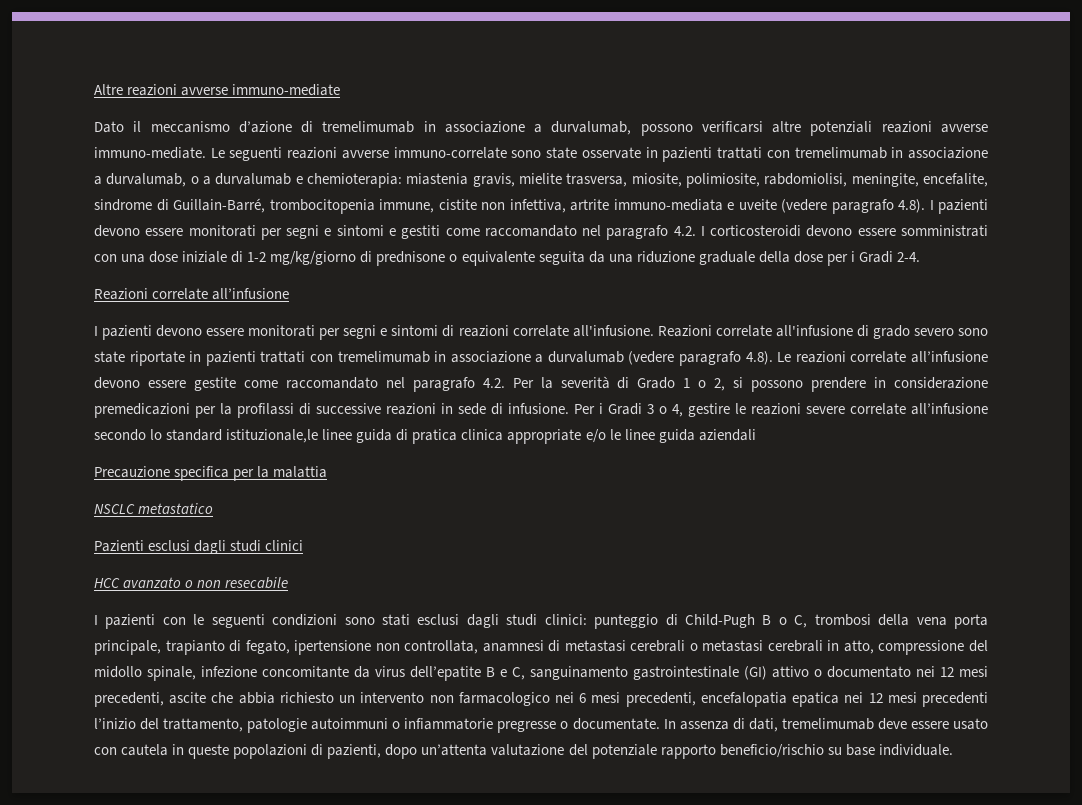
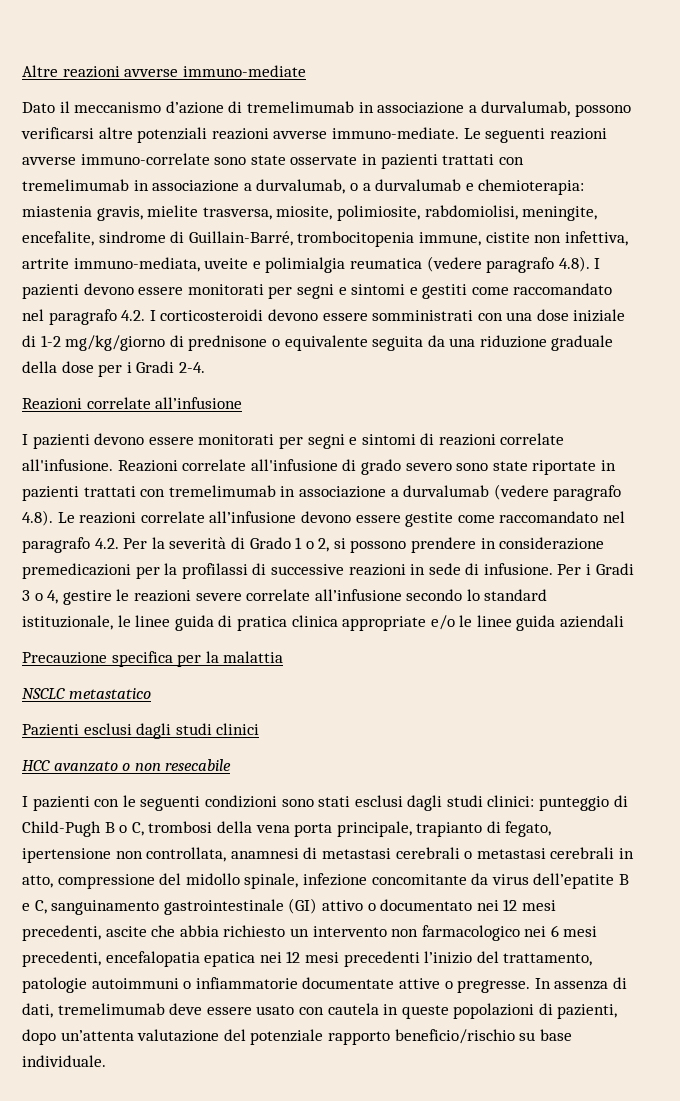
- miastenia gravis, mielite trasversa, miosite, polimiosite, rabdomiolisi, meningite, encefalite, sindrome di Guillain-Barré, trombocitopenia immune, cistite non infettiva, artrite immuno-mediata e uveite (vedere paragrafo 4.8). I pazienti devono essere monitorati per segni e sintomi e gestiti come raccomandato nel paragrafo 4.2. I corticosteroidi devono essere somministrati con una dose iniziale di 1-2 mg/kg/giorno di prednisone o equivalente seguita da una riduzione graduale della dose per i Gradi 2-4.
+ miastenia gravis, mielite trasversa, miosite, polimiosite, rabdomiolisi, meningite, encefalite, sindrome di Guillain-Barré, trombocitopenia immune, cistite non infettiva, artrite immuno-mediata, uveite e polimialgia reumatica (vedere paragrafo 4.8). I pazienti devono essere monitorati per segni e sintomi e gestiti come raccomandato nel paragrafo 4.2. I corticosteroidi devono essere somministrati con una dose iniziale di 1-2 mg/kg/giorno di prednisone o equivalente seguita da una riduzione graduale della dose per i Gradi 2-4.
- Per i Gradi 3 o 4, gestire le reazioni severe correlate all’infusione secondo lo standard istituzionale,le linee guida di pratica clinica appropriate e/o le linee guida aziendali
+ Per i Gradi 3 o 4, gestire le reazioni severe correlate all’infusione secondo lo standard istituzionale, le linee guida di pratica clinica appropriate e/o le linee guida aziendali
- punteggio di Child-Pugh B o C, trombosi della vena porta principale, trapianto di fegato, ipertensione non controllata, anamnesi di metastasi cerebrali o metastasi cerebrali in atto, compressione del midollo spinale, infezione concomitante da virus dell’epatite B e C, sanguinamento gastrointestinale (GI) attivo o documentato nei 12 mesi precedenti, ascite che abbia richiesto un intervento non farmacologico nei 6 mesi precedenti, encefalopatia epatica nei 12 mesi precedenti l’inizio del trattamento, patologie autoimmuni o infiammatorie pregresse o documentate.
+ punteggio di Child-Pugh B o C, trombosi della vena porta principale, trapianto di fegato, ipertensione non controllata, anamnesi di metastasi cerebrali o metastasi cerebrali in atto, compressione del midollo spinale, infezione concomitante da virus dell’epatite B e C, sanguinamento gastrointestinale (GI) attivo o documentato nei 12 mesi precedenti, ascite che abbia richiesto un intervento non farmacologico nei 6 mesi precedenti, encefalopatia epatica nei 12 mesi precedenti l’inizio del trattamento, patologie autoimmuni o infiammatorie documentate attive o pregresse.

